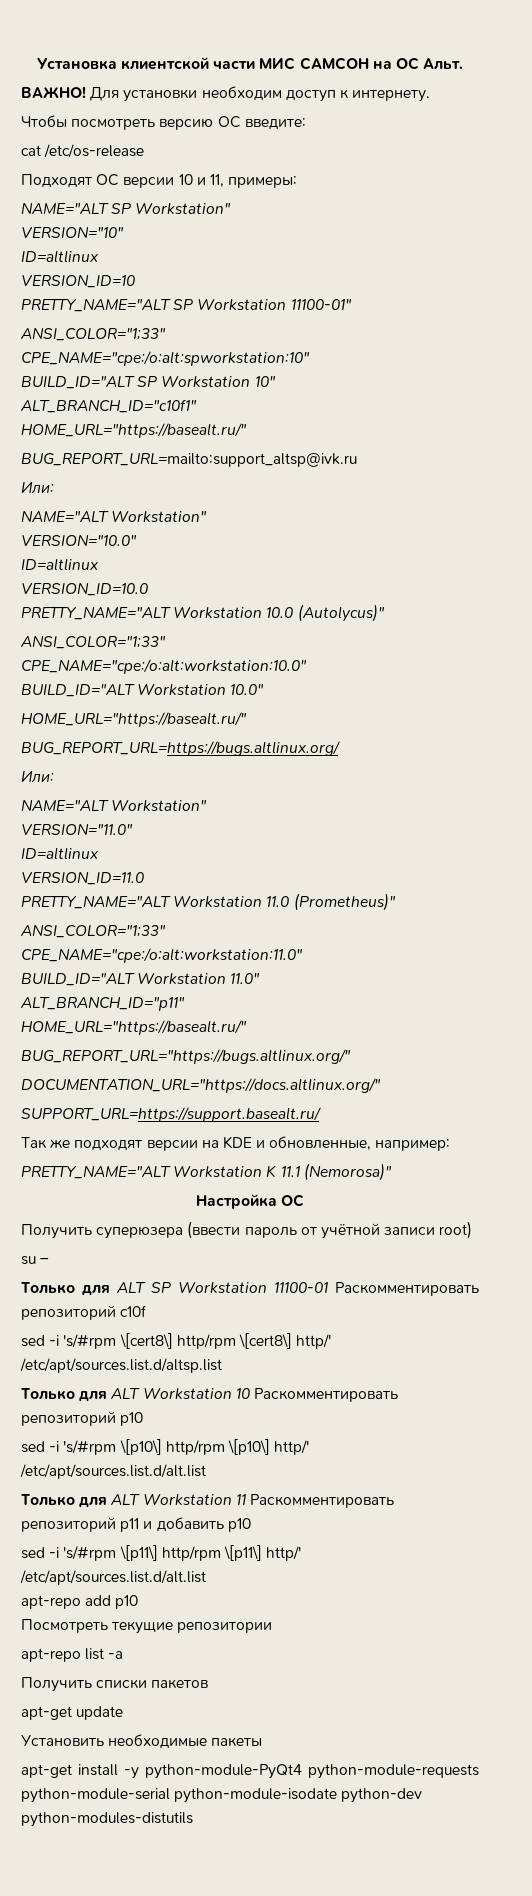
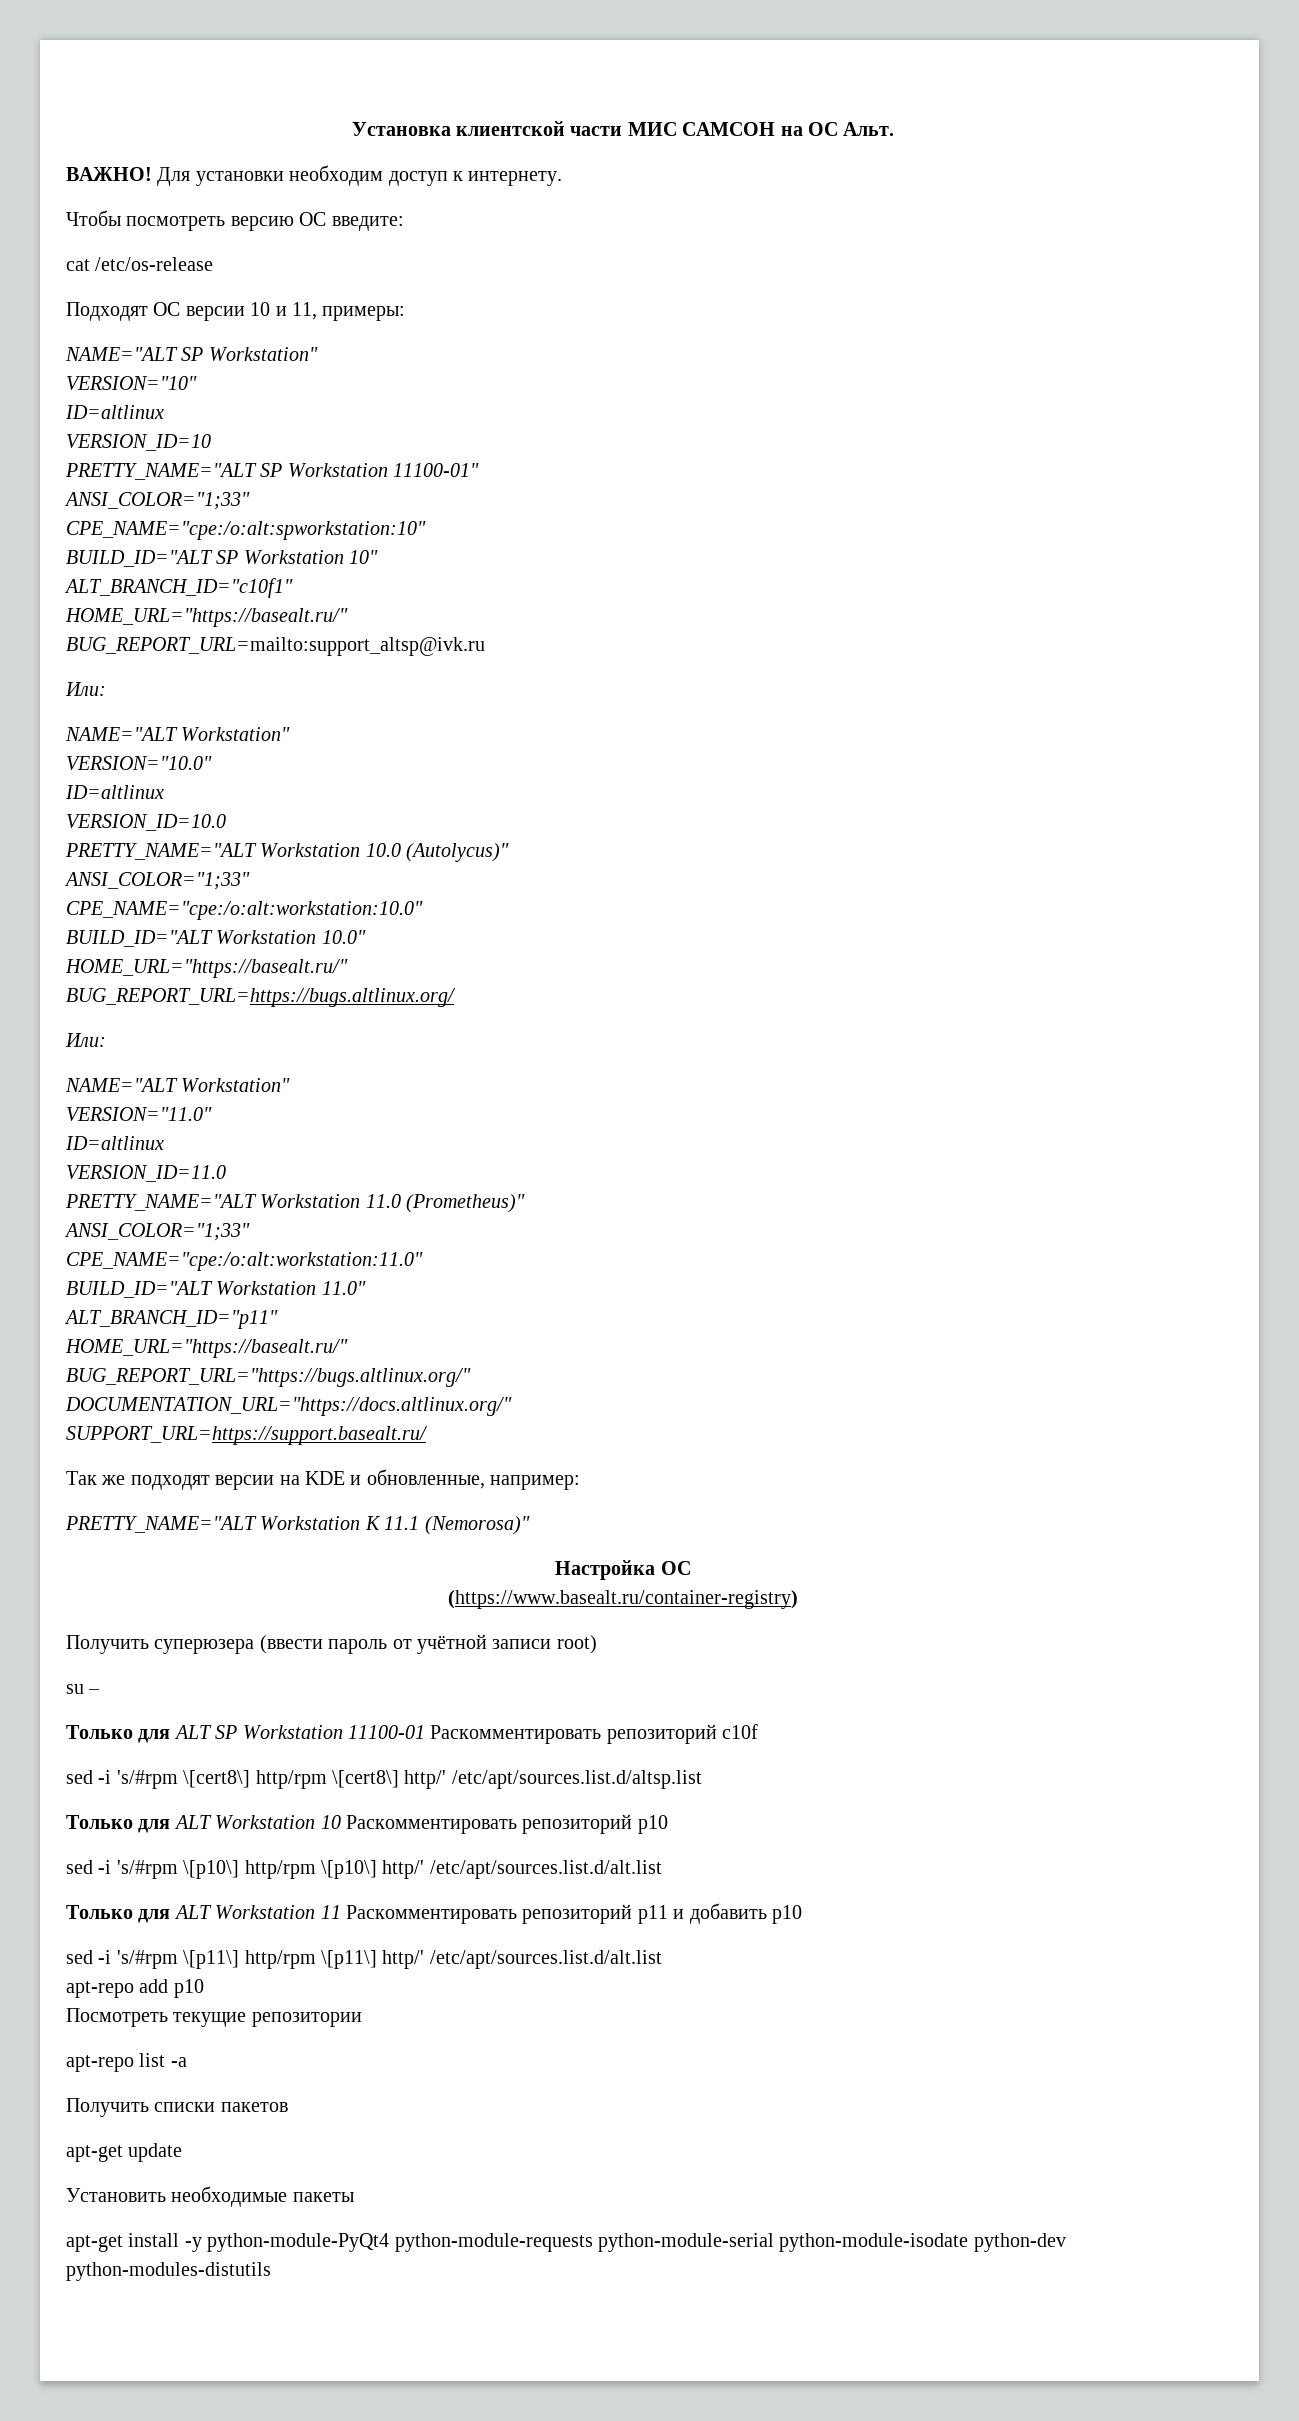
+ (https://www.basealt.ru/container-registry)

